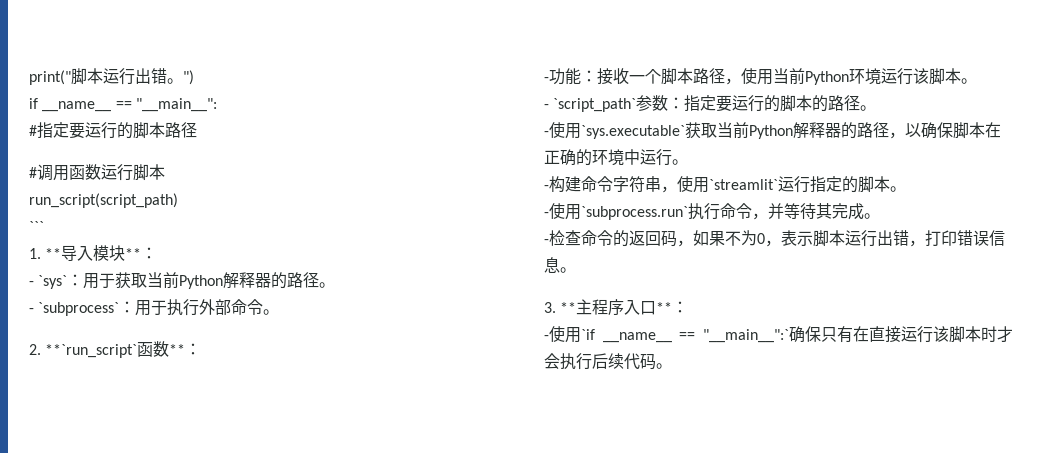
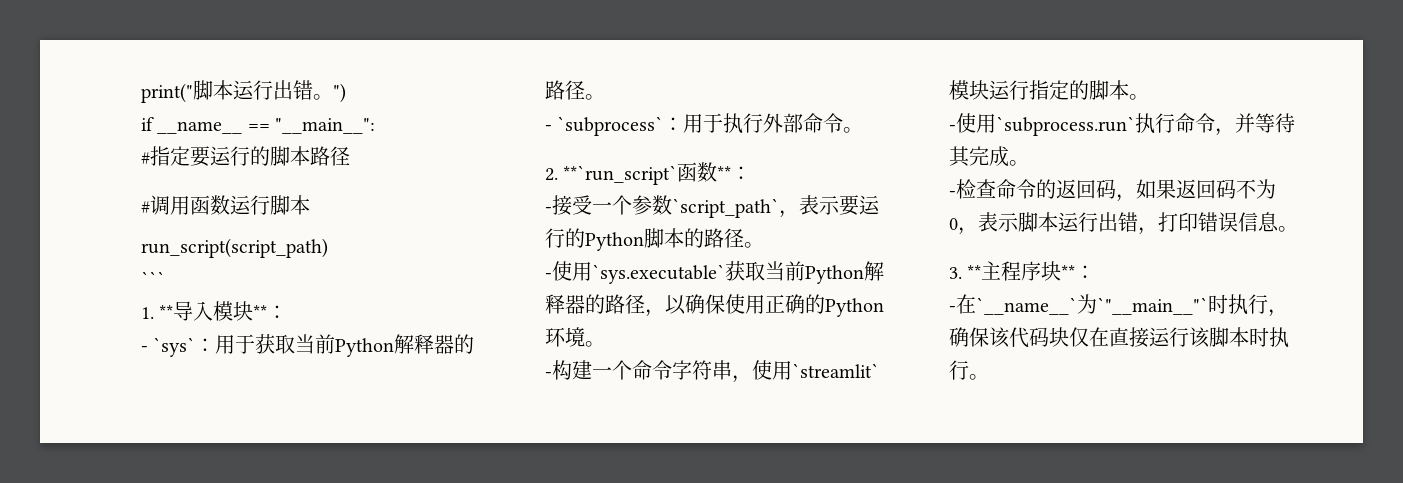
- -功能：接收一个脚本路径，使用当前Python环境运行该脚本。
- - `script_path`参数：指定要运行的脚本的路径。
+ -接受一个参数`script_path`，表示要运行的Python脚本的路径。
- -使用`sys.executable`获取当前Python解释器的路径，以确保脚本在正确的环境中运行。
+ -使用`sys.executable`获取当前Python解释器的路径，以确保使用正确的Python环境。
- -构建命令字符串，使用`streamlit`运行指定的脚本。
+ -构建一个命令字符串，使用`streamlit`模块运行指定的脚本。
- -检查命令的返回码，如果不为0，表示脚本运行出错，打印错误信息。
+ -检查命令的返回码，如果返回码不为0，表示脚本运行出错，打印错误信息。
- 3. **主程序入口**：
- -使用`if __name__ == "__main__":`确保只有在直接运行该脚本时才会执行后续代码。
+ 3. **主程序块**：
+ -在`__name__`为`"__main__"`时执行，确保该代码块仅在直接运行该脚本时执行。

